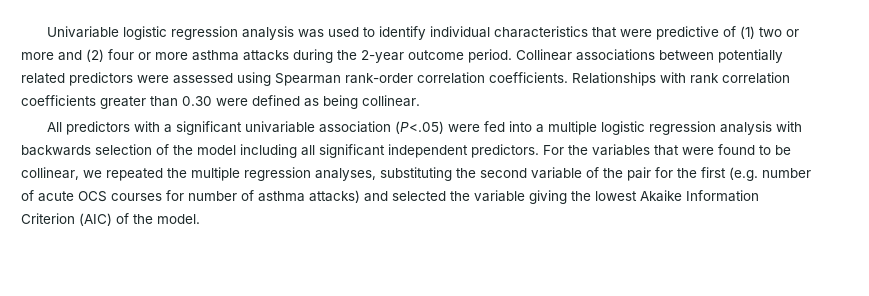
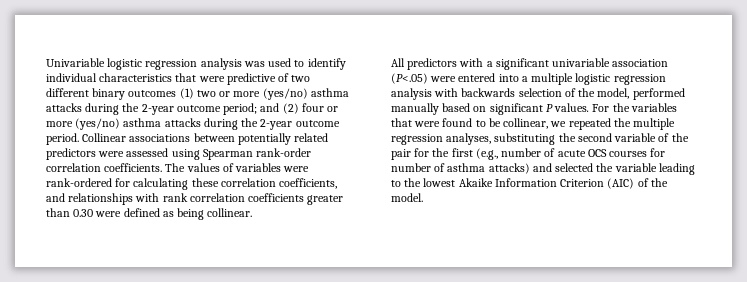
- Univariable logistic regression analysis was used to identify individual characteristics that were predictive of (1) two or more and (2) four or more asthma attacks during the 2-year outcome period.
+ Univariable logistic regression analysis was used to identify individual characteristics that were predictive of two different binary outcomes (1) two or more (yes/no) asthma attacks during the 2-year outcome period; and (2) four or more (yes/no) asthma attacks during the 2-year outcome period.
- Relationships with rank correlation coefficients greater than 0.30 were defined as being collinear.
+ The values of variables were rank-ordered for calculating these correlation coefficients, and relationships with rank correlation coefficients greater than 0.30 were defined as being collinear.
- All predictors with a significant univariable association (P<.05) were fed into a multiple logistic regression analysis with backwards selection of the model including all significant independent predictors.
+ All predictors with a significant univariable association (P<.05) were entered into a multiple logistic regression analysis with backwards selection of the model, performed manually based on significant P values.
- For the variables that were found to be collinear, we repeated the multiple regression analyses, substituting the second variable of the pair for the first (e.g. number of acute OCS courses for number of asthma attacks) and selected the variable giving the lowest Akaike Information Criterion (AIC) of the model.
+ For the variables that were found to be collinear, we repeated the multiple regression analyses, substituting the second variable of the pair for the first (e.g., number of acute OCS courses for number of asthma attacks) and selected the variable leading to the lowest Akaike Information Criterion (AIC) of the model.

